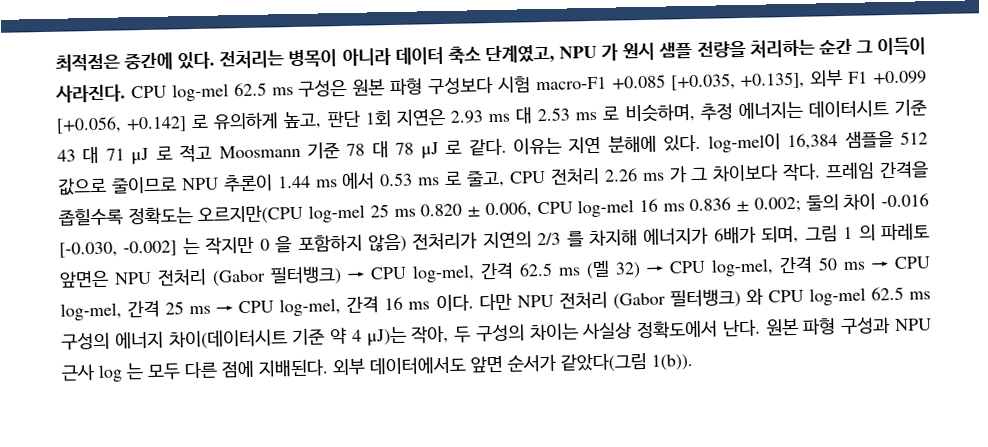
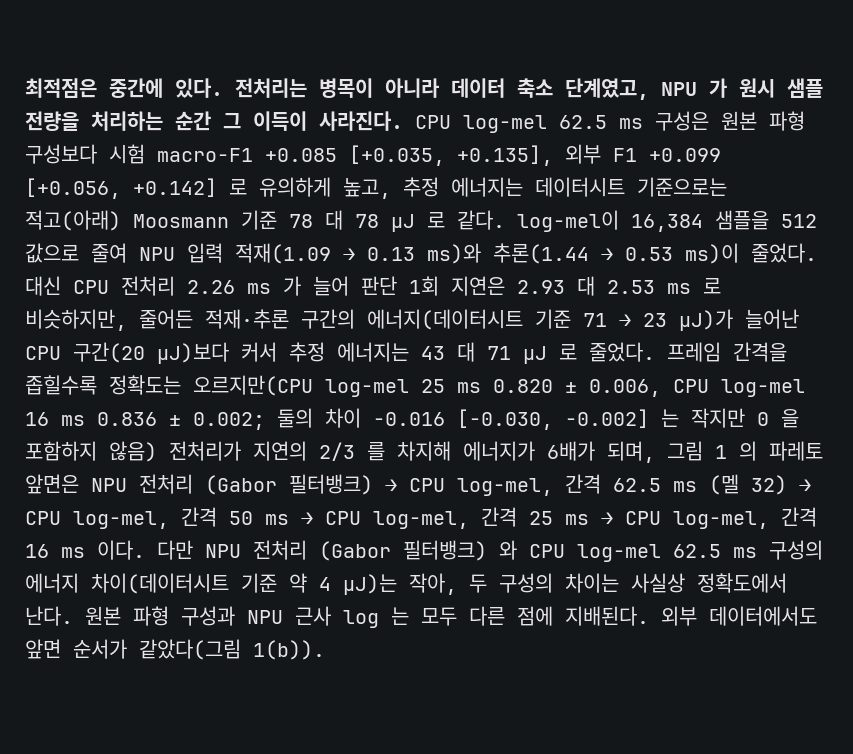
- CPU log-mel 62.5 ms 구성은 원본 파형 구성보다 시험 macro-F1 +0.085 [+0.035, +0.135], 외부 F1 +0.099 [+0.056, +0.142] 로 유의하게 높고, 판단 1회 지연은 2.93 ms 대 2.53 ms 로 비슷하며, 추정 에너지는 데이터시트 기준 43 대 71 μJ 로 적고 Moosmann 기준 78 대 78 μJ 로 같다. 이유는 지연 분해에 있다. log-mel이 16,384 샘플을 512 값으로 줄이므로 NPU 추론이 1.44 ms 에서 0.53 ms 로 줄고, CPU 전처리 2.26 ms 가 그 차이보다 작다.
+ CPU log-mel 62.5 ms 구성은 원본 파형 구성보다 시험 macro-F1 +0.085 [+0.035, +0.135], 외부 F1 +0.099 [+0.056, +0.142] 로 유의하게 높고, 추정 에너지는 데이터시트 기준으로는 적고(아래) Moosmann 기준 78 대 78 μJ 로 같다. log-mel이 16,384 샘플을 512 값으로 줄여 NPU 입력 적재(1.09 → 0.13 ms)와 추론(1.44 → 0.53 ms)이 줄었다. 대신 CPU 전처리 2.26 ms 가 늘어 판단 1회 지연은 2.93 대 2.53 ms 로 비슷하지만, 줄어든 적재·추론 구간의 에너지(데이터시트 기준 71 → 23 μJ)가 늘어난 CPU 구간(20 μJ)보다 커서 추정 에너지는 43 대 71 μJ 로 줄었다.

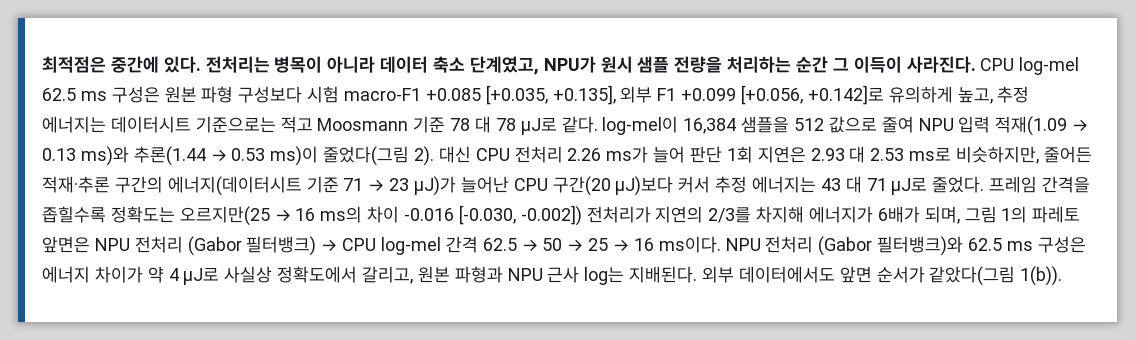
- 전처리는 병목이 아니라 데이터 축소 단계였고, NPU 가 원시 샘플 전량을 처리하는 순간 그 이득이 사라진다.
+ 전처리는 병목이 아니라 데이터 축소 단계였고, NPU가 원시 샘플 전량을 처리하는 순간 그 이득이 사라진다.
- CPU log-mel 62.5 ms 구성은 원본 파형 구성보다 시험 macro-F1 +0.085 [+0.035, +0.135], 외부 F1 +0.099 [+0.056, +0.142] 로 유의하게 높고, 추정 에너지는 데이터시트 기준으로는 적고(아래) Moosmann 기준 78 대 78 μJ 로 같다. log-mel이 16,384 샘플을 512 값으로 줄여 NPU 입력 적재(1.09 → 0.13 ms)와 추론(1.44 → 0.53 ms)이 줄었다.
+ CPU log-mel 62.5 ms 구성은 원본 파형 구성보다 시험 macro-F1 +0.085 [+0.035, +0.135], 외부 F1 +0.099 [+0.056, +0.142]로 유의하게 높고, 추정 에너지는 데이터시트 기준으로는 적고 Moosmann 기준 78 대 78 μJ로 같다. log-mel이 16,384 샘플을 512 값으로 줄여 NPU 입력 적재(1.09 → 0.13 ms)와 추론(1.44 → 0.53 ms)이 줄었다(그림 2).
- 대신 CPU 전처리 2.26 ms 가 늘어 판단 1회 지연은 2.93 대 2.53 ms 로 비슷하지만, 줄어든 적재·추론 구간의 에너지(데이터시트 기준 71 → 23 μJ)가 늘어난 CPU 구간(20 μJ)보다 커서 추정 에너지는 43 대 71 μJ 로 줄었다.
+ 대신 CPU 전처리 2.26 ms가 늘어 판단 1회 지연은 2.93 대 2.53 ms로 비슷하지만, 줄어든 적재·추론 구간의 에너지(데이터시트 기준 71 → 23 μJ)가 늘어난 CPU 구간(20 μJ)보다 커서 추정 에너지는 43 대 71 μJ로 줄었다.
- 프레임 간격을 좁힐수록 정확도는 오르지만(CPU log-mel 25 ms 0.820 ± 0.006, CPU log-mel 16 ms 0.836 ± 0.002; 둘의 차이 -0.016 [-0.030, -0.002] 는 작지만 0 을 포함하지 않음) 전처리가 지연의 2/3 를 차지해 에너지가 6배가 되며, 그림 1 의 파레토 앞면은 NPU 전처리 (Gabor 필터뱅크) → CPU log-mel, 간격 62.5 ms (멜 32) → CPU log-mel, 간격 50 ms → CPU log-mel, 간격 25 ms → CPU log-mel, 간격 16 ms 이다. 다만 NPU 전처리 (Gabor 필터뱅크) 와 CPU log-mel 62.5 ms 구성의 에너지 차이(데이터시트 기준 약 4 μJ)는 작아, 두 구성의 차이는 사실상 정확도에서 난다. 원본 파형 구성과 NPU 근사 log 는 모두 다른 점에 지배된다.
+ 프레임 간격을 좁힐수록 정확도는 오르지만(25 → 16 ms의 차이 -0.016 [-0.030, -0.002]) 전처리가 지연의 2/3를 차지해 에너지가 6배가 되며, 그림 1의 파레토 앞면은 NPU 전처리 (Gabor 필터뱅크) → CPU log-mel 간격 62.5 → 50 → 25 → 16 ms이다. NPU 전처리 (Gabor 필터뱅크)와 62.5 ms 구성은 에너지 차이가 약 4 μJ로 사실상 정확도에서 갈리고, 원본 파형과 NPU 근사 log는 지배된다.

